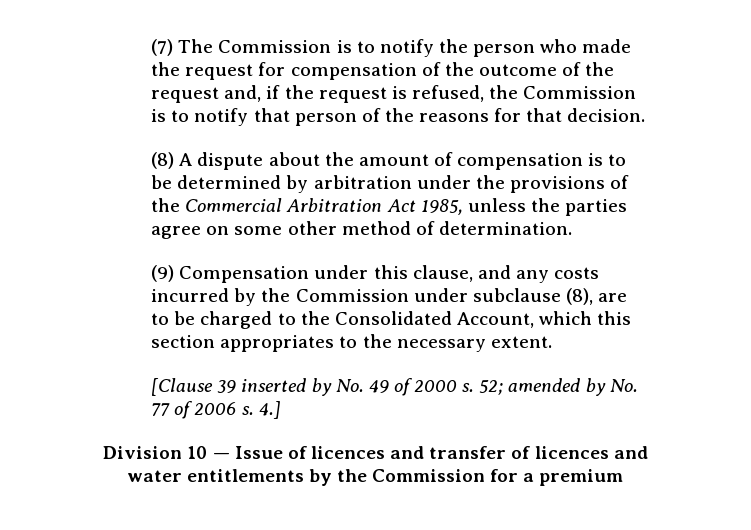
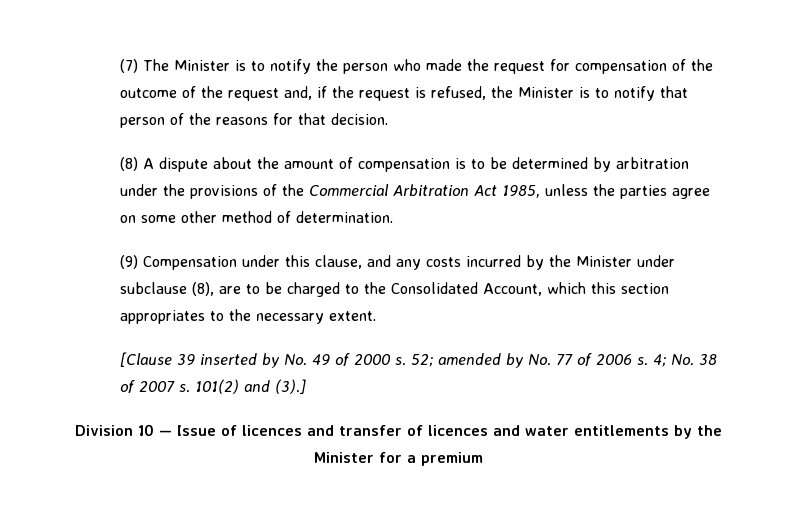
- (7) The Commission is to notify the person who made the request for compensation of the outcome of the request and, if the request is refused, the Commission is to notify that person of the reasons for that decision.
+ (7) The Minister is to notify the person who made the request for compensation of the outcome of the request and, if the request is refused, the Minister is to notify that person of the reasons for that decision.
- (9) Compensation under this clause, and any costs incurred by the Commission under subclause (8), are to be charged to the Consolidated Account, which this section appropriates to the necessary extent.
+ (9) Compensation under this clause, and any costs incurred by the Minister under subclause (8), are to be charged to the Consolidated Account, which this section appropriates to the necessary extent.
- 4.]
+ 4; No. 38 of 2007 s. 101(2) and (3).]
- Division 10 — Issue of licences and transfer of licences and water entitlements by the Commission for a premium
+ Division 10 — Issue of licences and transfer of licences and water entitlements by the Minister for a premium

